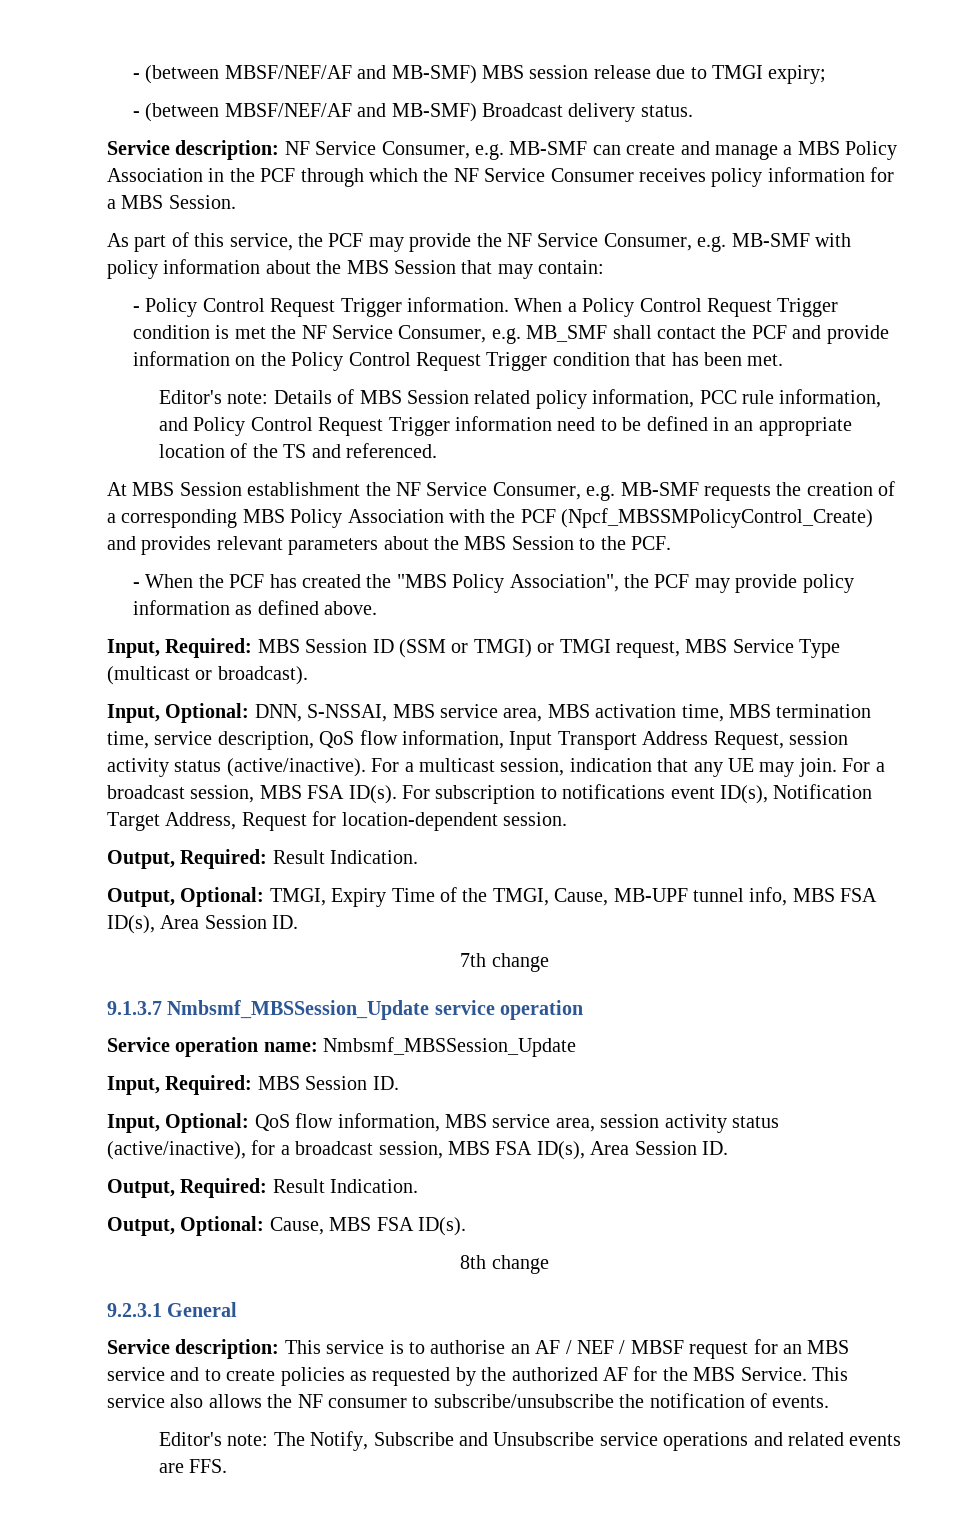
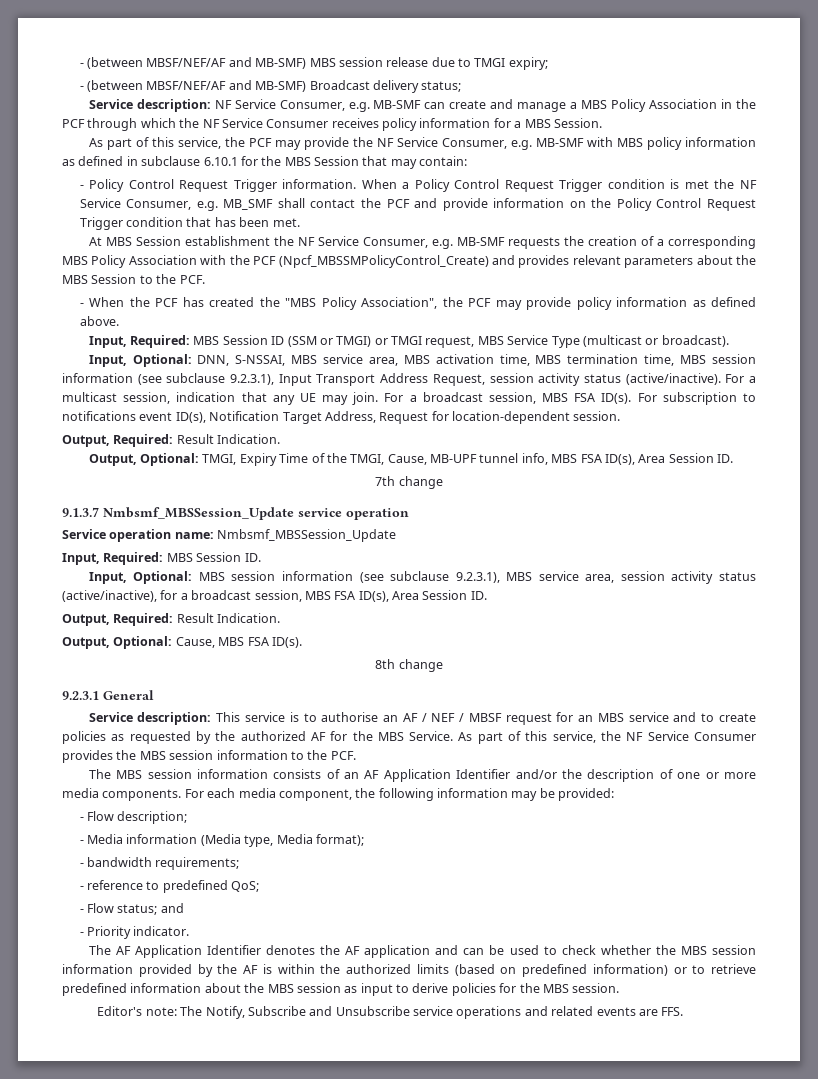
- - (between MBSF/NEF/AF and MB-SMF) Broadcast delivery status.
+ - (between MBSF/NEF/AF and MB-SMF) Broadcast delivery status;
- As part of this service, the PCF may provide the NF Service Consumer, e.g. MB-SMF with policy information about the MBS Session that may contain:
+ As part of this service, the PCF may provide the NF Service Consumer, e.g. MB-SMF with MBS policy information as defined in subclause 6.10.1 for the MBS Session that may contain:
- Editor's note: Details of MBS Session related policy information, PCC rule information, and Policy Control Request Trigger information need to be defined in an appropriate location of the TS and referenced.
- Input, Optional: DNN, S-NSSAI, MBS service area, MBS activation time, MBS termination time, service description, QoS flow information, Input Transport Address Request, session activity status (active/inactive).
+ Input, Optional: DNN, S-NSSAI, MBS service area, MBS activation time, MBS termination time, MBS session information (see subclause 9.2.3.1), Input Transport Address Request, session activity status (active/inactive).
- Input, Optional: QoS flow information, MBS service area, session activity status (active/inactive), for a broadcast session, MBS FSA ID(s), Area Session ID.
+ Input, Optional: MBS session information (see subclause 9.2.3.1), MBS service area, session activity status (active/inactive), for a broadcast session, MBS FSA ID(s), Area Session ID.
- This service also allows the NF consumer to subscribe/unsubscribe the notification of events.
+ As part of this service, the NF Service Consumer provides the MBS session information to the PCF.
+ The MBS session information consists of an AF Application Identifier and/or the description of one or more media components. For each media component, the following information may be provided:
+ - Flow description;
+ - Media information (Media type, Media format);
+ - bandwidth requirements;
+ - reference to predefined QoS;
+ - Flow status; and
+ - Priority indicator.
+ The AF Application Identifier denotes the AF application and can be used to check whether the MBS session information provided by the AF is within the authorized limits (based on predefined information) or to retrieve predefined information about the MBS session as input to derive policies for the MBS session.

